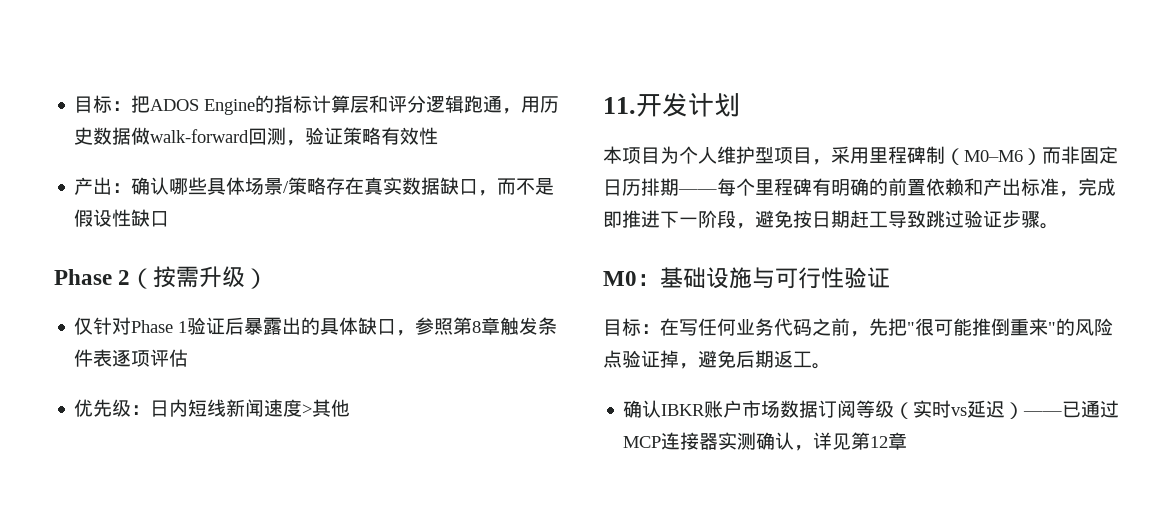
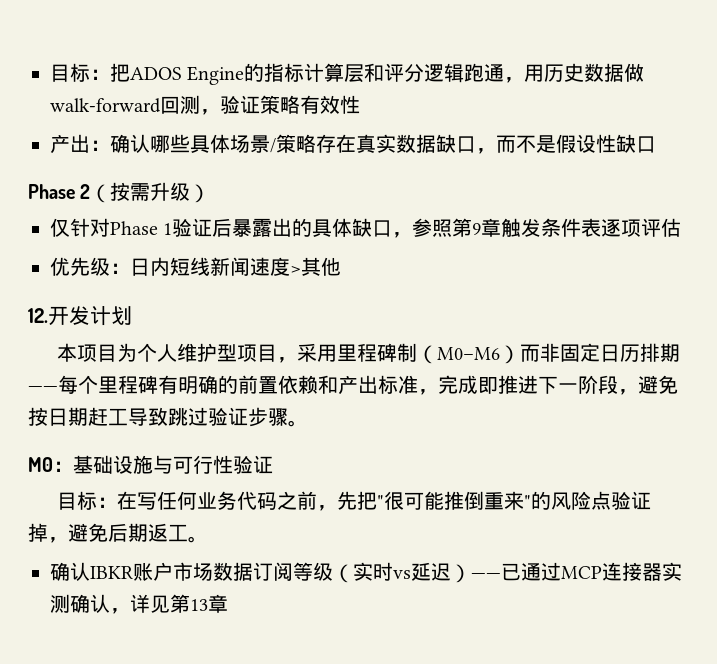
- 仅针对Phase 1验证后暴露出的具体缺口，参照第8章触发条件表逐项评估
+ 仅针对Phase 1验证后暴露出的具体缺口，参照第9章触发条件表逐项评估
- 11.开发计划
+ 12.开发计划
- 确认IBKR账户市场数据订阅等级（实时vs延迟）——已通过MCP连接器实测确认，详见第12章
+ 确认IBKR账户市场数据订阅等级（实时vs延迟）——已通过MCP连接器实测确认，详见第13章

